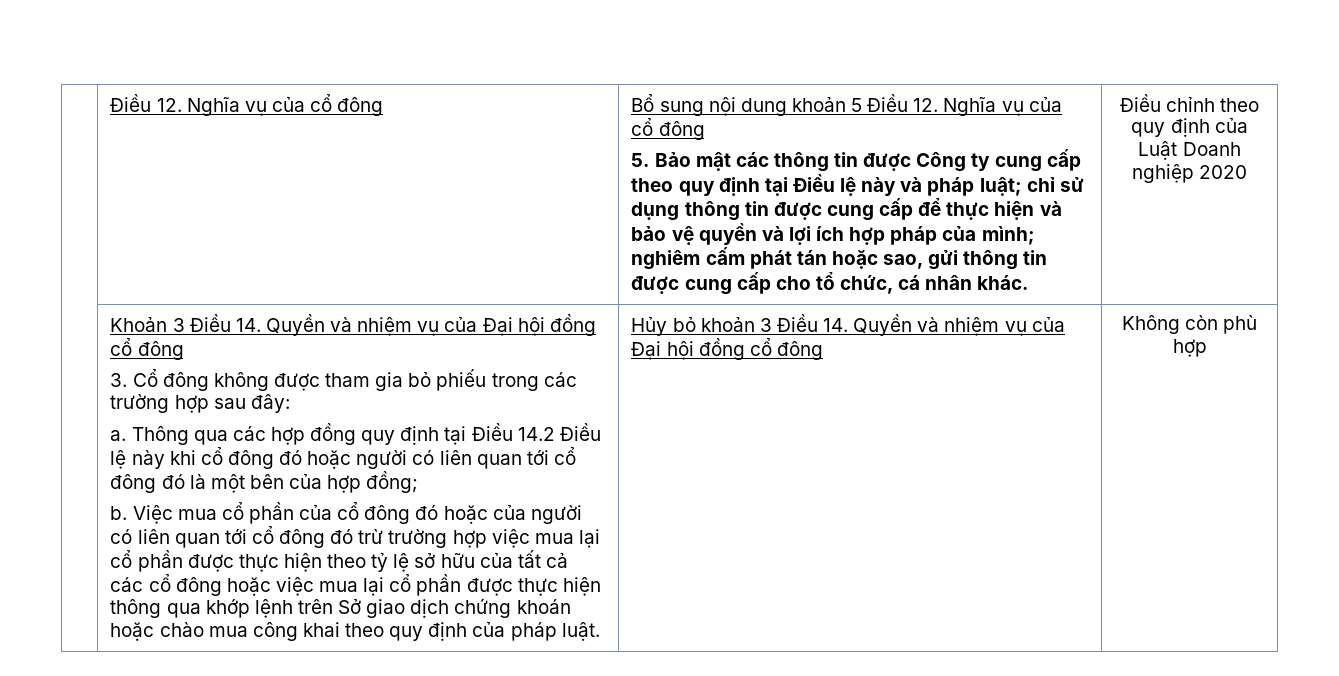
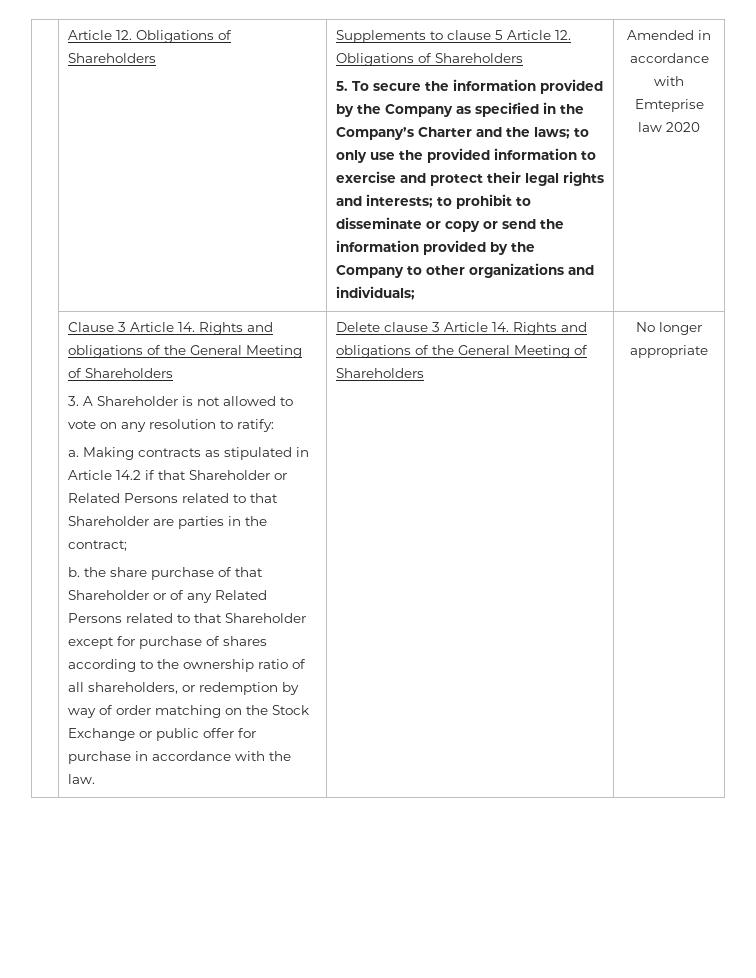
- Điều 12. Nghĩa vụ của cổ đông | Bổ sung nội dung khoản 5 Điều 12. Nghĩa vụ của cổ đông
- 5. Bảo mật các thông tin được Công ty cung cấp theo quy định tại Điều lệ này và pháp luật; chỉ sử dụng thông tin được cung cấp để thực hiện và bảo vệ quyền và lợi ích hợp pháp của mình; nghiêm cấm phát tán hoặc sao, gửi thông tin được cung cấp cho tổ chức, cá nhân khác. | Điều chỉnh theo quy định của Luật Doanh nghiệp 2020
- | Khoản 3 Điều 14. Quyền và nhiệm vụ của Đại hội đồng cổ đông
- 3. Cổ đông không được tham gia bỏ phiếu trong các trường hợp sau đây:
- a. Thông qua các hợp đồng quy định tại Điều 14.2 Điều lệ này khi cổ đông đó hoặc người có liên quan tới cổ đông đó là một bên của hợp đồng;
- b. Việc mua cổ phần của cổ đông đó hoặc của người có liên quan tới cổ đông đó trừ trường hợp việc mua lại cổ phần được thực hiện theo tỷ lệ sở hữu của tất cả các cổ đông hoặc việc mua lại cổ phần được thực hiện thông qua khớp lệnh trên Sở giao dịch chứng khoán hoặc chào mua công khai theo quy định của pháp luật. | Hủy bỏ khoản 3 Điều 14. Quyền và nhiệm vụ của Đại hội đồng cổ đông | Không còn phù hợp
+ Article 12. Obligations of Shareholders | Supplements to clause 5 Article 12. Obligations of Shareholders
+ 5. To secure the information provided by the Company as specified in the Company’s Charter and the laws; to only use the provided information to exercise and protect their legal rights and interests; to prohibit to disseminate or copy or send the information provided by the Company to other organizations and individuals; | Amended in accordance with Emteprise law 2020
+ | Clause 3 Article 14. Rights and obligations of the General Meeting of Shareholders
+ 3. A Shareholder is not allowed to vote on any resolution to ratify:
+ a. Making contracts as stipulated in Article 14.2 if that Shareholder or Related Persons related to that Shareholder are parties in the contract;
+ b. the share purchase of that Shareholder or of any Related Persons related to that Shareholder except for purchase of shares according to the ownership ratio of all shareholders, or redemption by way of order matching on the Stock Exchange or public offer for purchase in accordance with the law. | Delete clause 3 Article 14. Rights and obligations of the General Meeting of Shareholders | No longer appropriate

